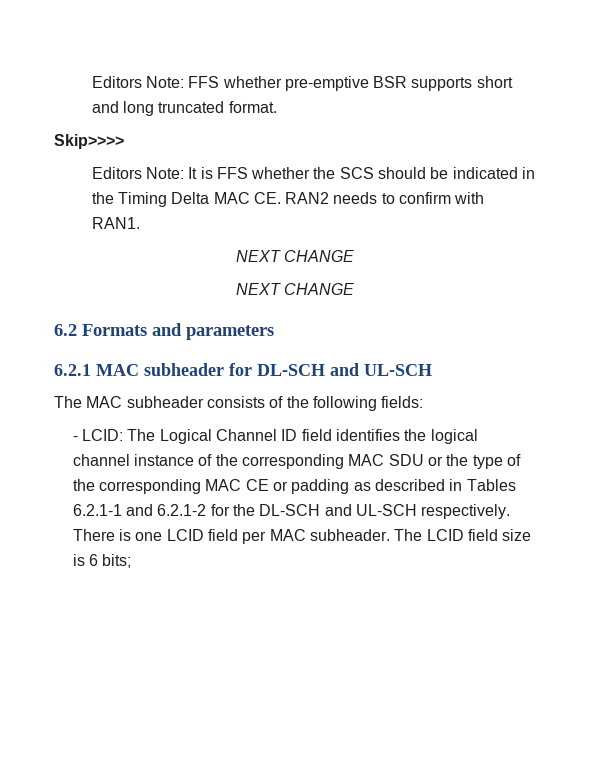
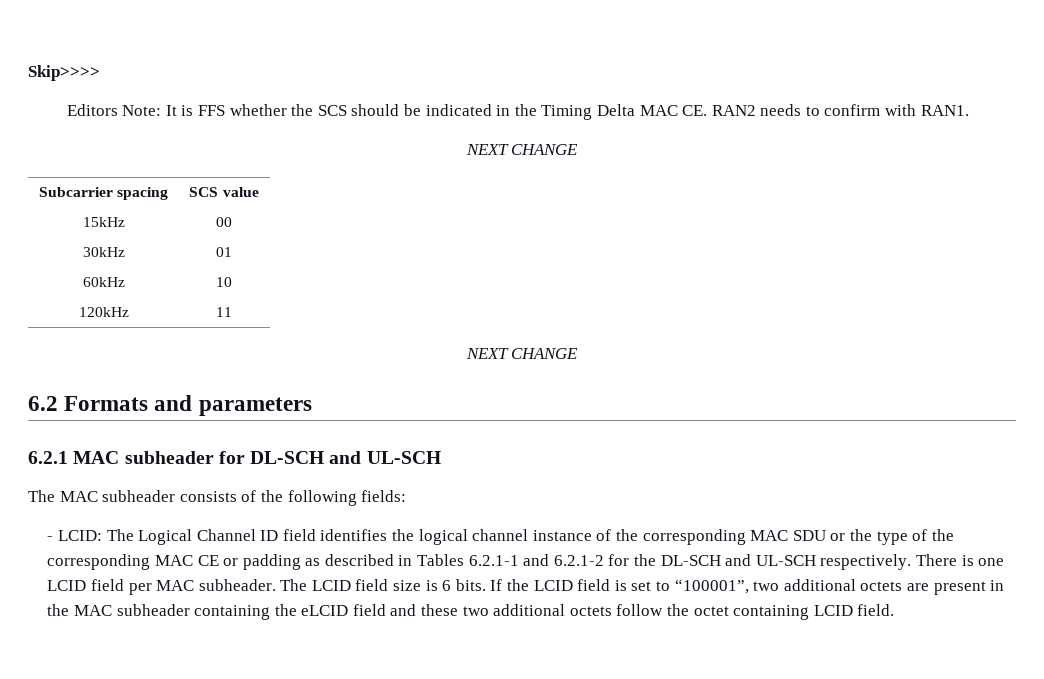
- Editors Note: FFS whether pre-emptive BSR supports short and long truncated format.
+ Subcarrier spacing | SCS value
+ 15kHz | 00
+ 30kHz | 01
+ 60kHz | 10
+ 120kHz | 11
- The LCID field size is 6 bits;
+ The LCID field size is 6 bits. If the LCID field is set to “100001”, two additional octets are present in the MAC subheader containing the eLCID field and these two additional octets follow the octet containing LCID field.

